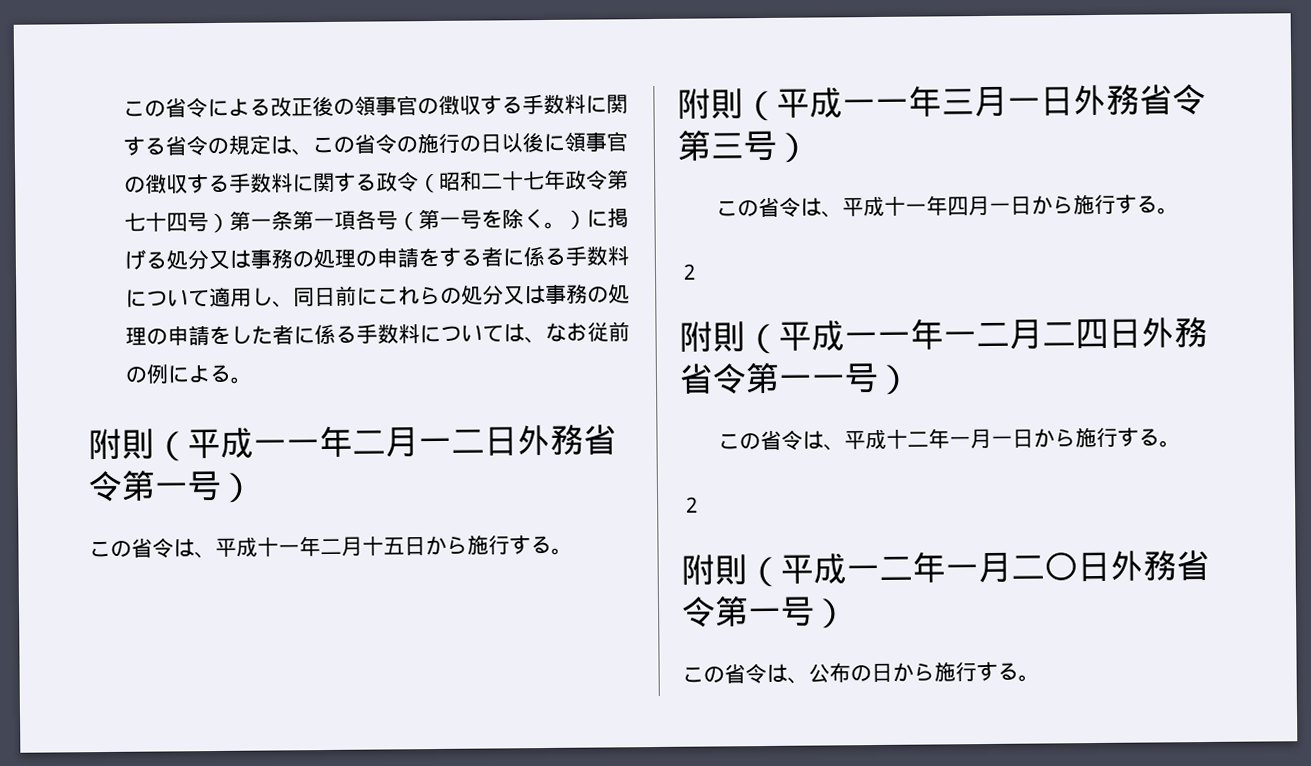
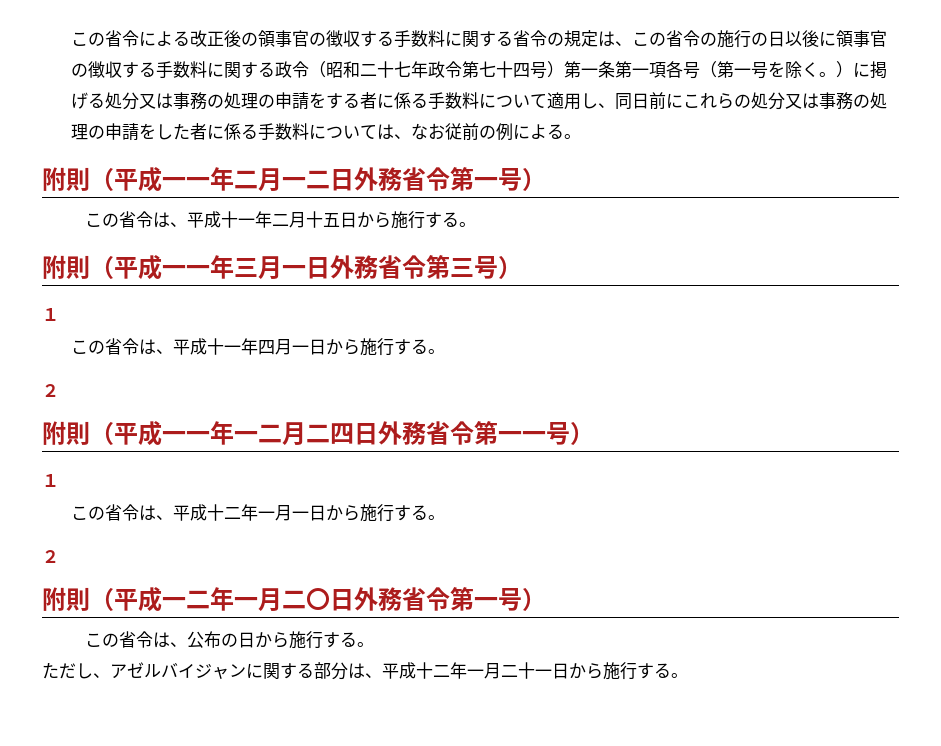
  附則（平成一一年三月一日外務省令第三号）
+ １
  附則（平成一一年一二月二四日外務省令第一一号）
+ １
+ ただし、アゼルバイジャンに関する部分は、平成十二年一月二十一日から施行する。

